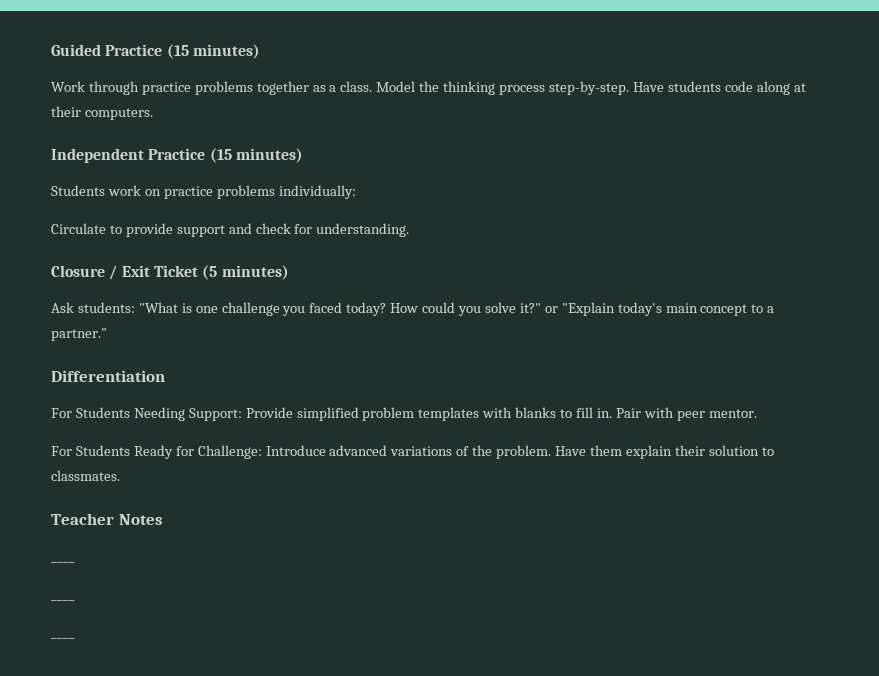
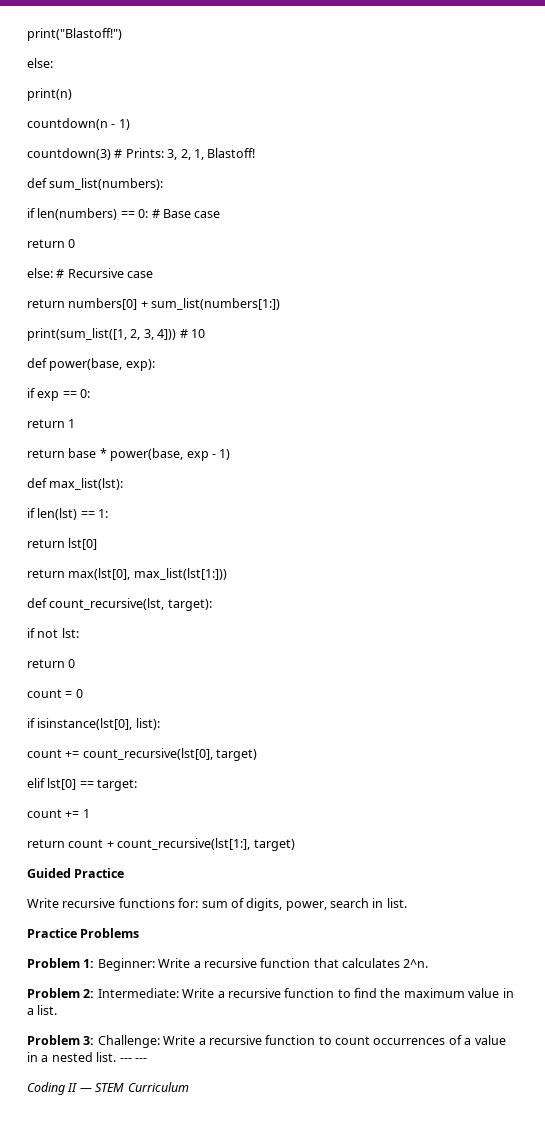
- Guided Practice (15 minutes)
- Work through practice problems together as a class. Model the thinking process step-by-step. Have students code along at their computers.
- Independent Practice (15 minutes)
- Students work on practice problems individually:
- Circulate to provide support and check for understanding.
- Closure / Exit Ticket (5 minutes)
- Ask students: "What is one challenge you faced today? How could you solve it?" or "Explain today's main concept to a partner."
- Differentiation
- For Students Needing Support: Provide simplified problem templates with blanks to fill in. Pair with peer mentor.
- For Students Ready for Challenge: Introduce advanced variations of the problem. Have them explain their solution to classmates.
- Teacher Notes
- ____
- ____
- ____
+ print("Blastoff!")
+ else:
+ print(n)
+ countdown(n - 1)
+ countdown(3) # Prints: 3, 2, 1, Blastoff!
+ def sum_list(numbers):
+ if len(numbers) == 0: # Base case
+ return 0
+ else: # Recursive case
+ return numbers[0] + sum_list(numbers[1:])
+ print(sum_list([1, 2, 3, 4])) # 10
+ def power(base, exp):
+ if exp == 0:
+ return 1
+ return base * power(base, exp - 1)
+ def max_list(lst):
+ if len(lst) == 1:
+ return lst[0]
+ return max(lst[0], max_list(lst[1:]))
+ def count_recursive(lst, target):
+ if not lst:
+ return 0
+ count = 0
+ if isinstance(lst[0], list):
+ count += count_recursive(lst[0], target)
+ elif lst[0] == target:
+ count += 1
+ return count + count_recursive(lst[1:], target)
+ Guided Practice
+ Write recursive functions for: sum of digits, power, search in list.
+ Practice Problems
+ Problem 1: Beginner: Write a recursive function that calculates 2^n.
+ Problem 2: Intermediate: Write a recursive function to find the maximum value in a list.
+ Problem 3: Challenge: Write a recursive function to count occurrences of a value in a nested list. --- ---
+ Coding II — STEM Curriculum

